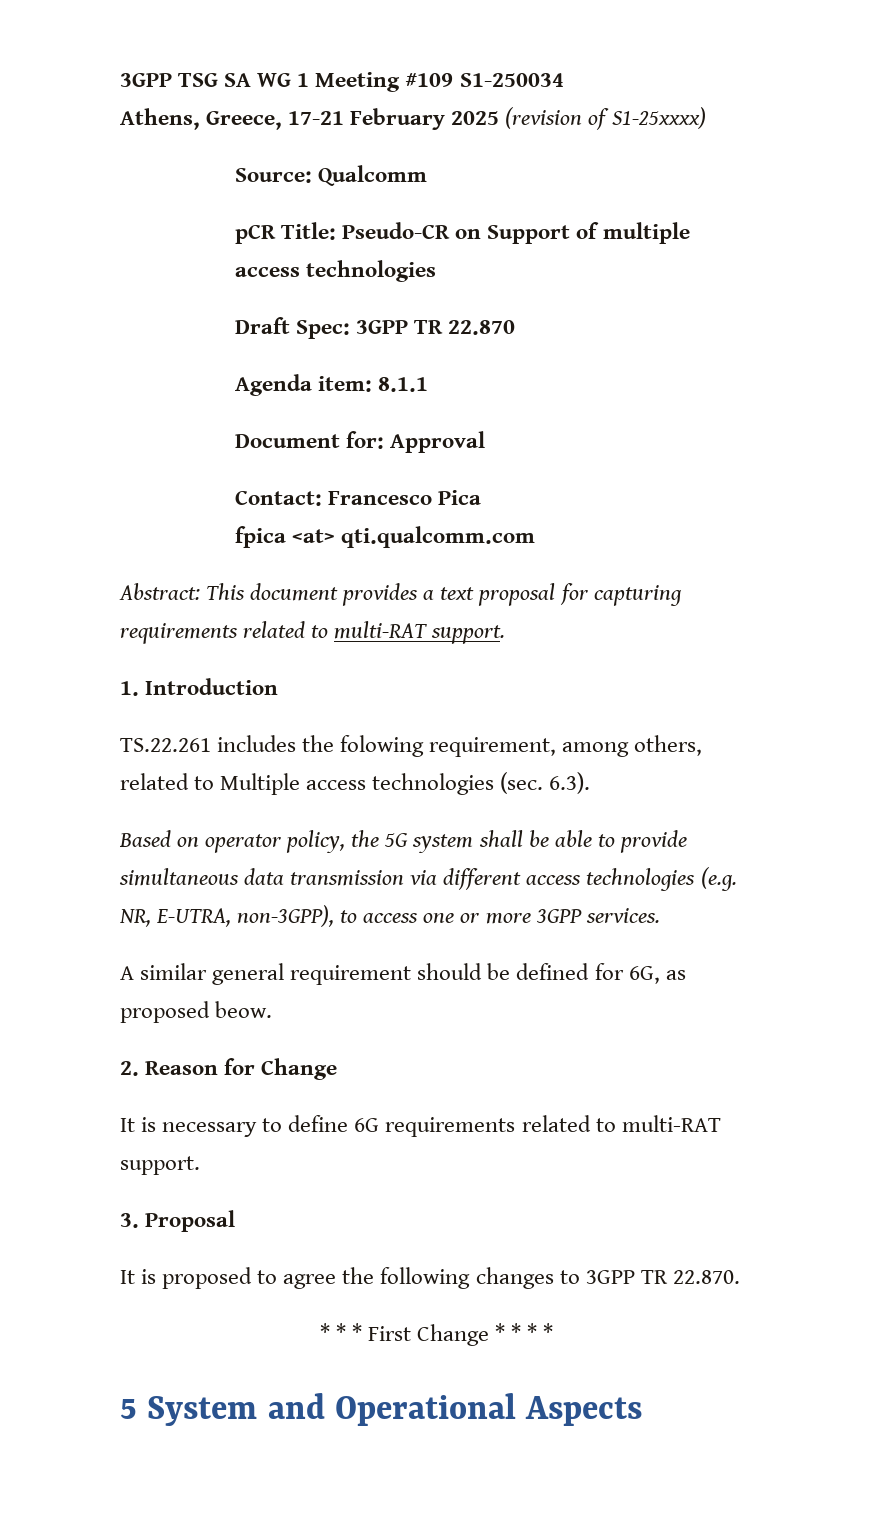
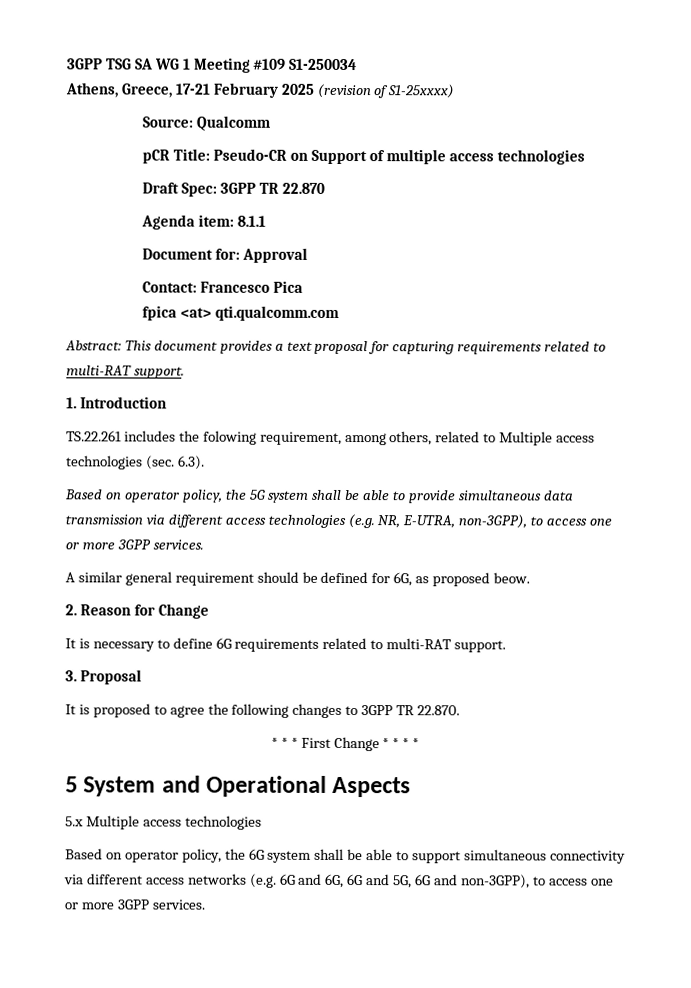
+ 5.x Multiple access technologies
+ Based on operator policy, the 6G system shall be able to support simultaneous connectivity via different access networks (e.g. 6G and 6G, 6G and 5G, 6G and non-3GPP), to access one or more 3GPP services.

